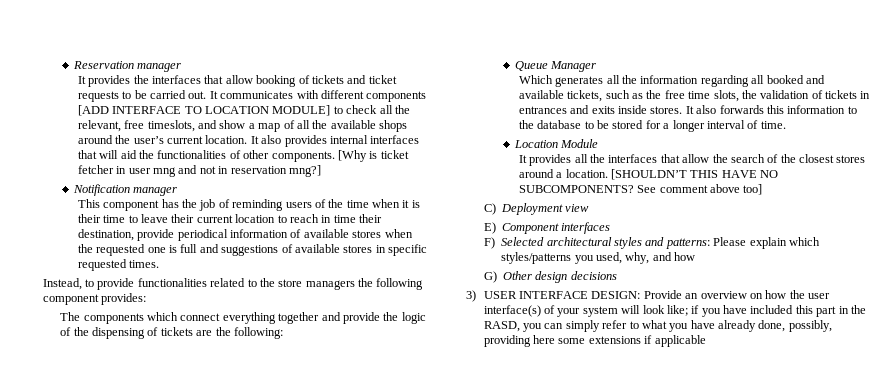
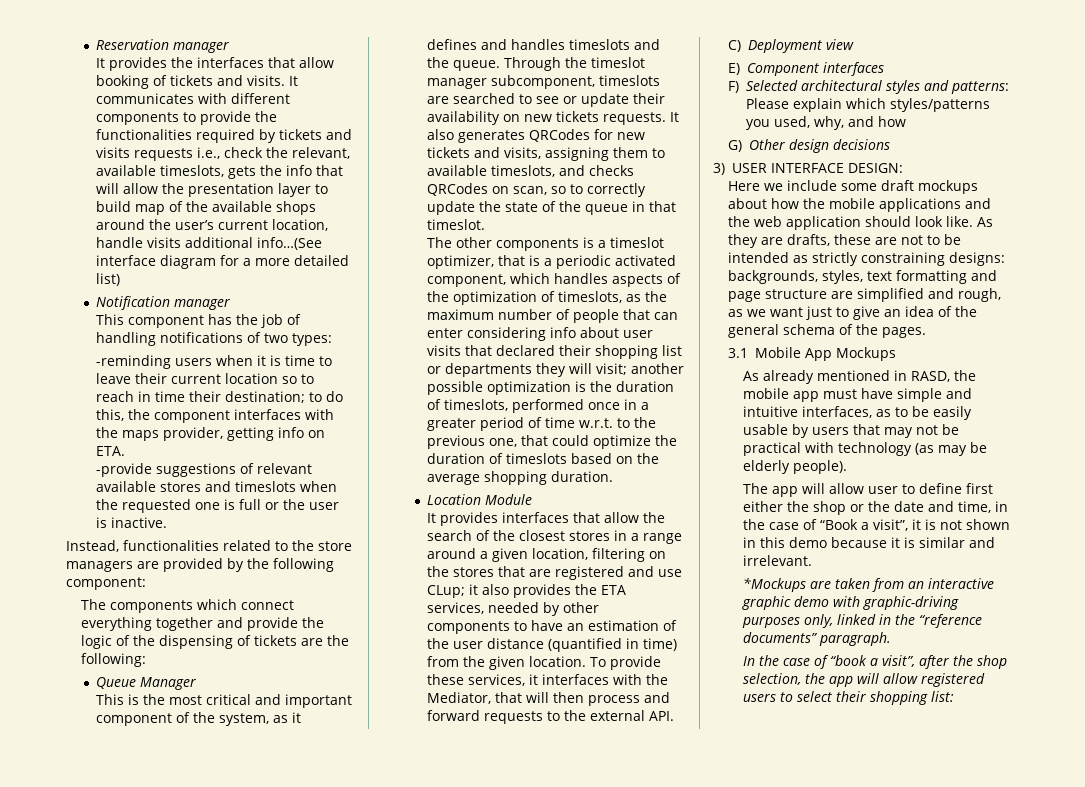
- It provides the interfaces that allow booking of tickets and ticket requests to be carried out.
+ It provides the interfaces that allow booking of tickets and visits.
- It communicates with different components [ADD INTERFACE TO LOCATION MODULE] to check all the relevant, free timeslots, and show a map of all the available shops around the user’s current location. It also provides internal interfaces that will aid the functionalities of other components. [Why is ticket fetcher in user mng and not in reservation mng?]
+ It communicates with different components to provide the functionalities required by tickets and visits requests i.e., check the relevant, available timeslots, gets the info that will allow the presentation layer to build map of the available shops around the user’s current location, handle visits additional info…(See interface diagram for a more detailed list)
- This component has the job of reminding users of the time when it is their time to leave their current location to reach in time their destination, provide periodical information of available stores when the requested one is full and suggestions of available stores in specific requested times.
+ This component has the job of handling notifications of two types:
+ -reminding users when it is time to leave their current location so to reach in time their destination; to do this, the component interfaces with the maps provider, getting info on ETA.
+ -provide suggestions of relevant available stores and timeslots when the requested one is full or the user is inactive.
- Instead, to provide functionalities related to the store managers the following component provides:
+ Instead, functionalities related to the store managers are provided by the following component:
- Which generates all the information regarding all booked and available tickets, such as the free time slots, the validation of tickets in entrances and exits inside stores. It also forwards this information to the database to be stored for a longer interval of time.
+ This is the most critical and important component of the system, as it defines and handles timeslots and the queue. Through the timeslot manager subcomponent, timeslots are searched to see or update their availability on new tickets requests. It also generates QRCodes for new tickets and visits, assigning them to available timeslots, and checks QRCodes on scan, so to correctly update the state of the queue in that timeslot.
+ The other components is a timeslot optimizer, that is a periodic activated component, which handles aspects of the optimization of timeslots, as the maximum number of people that can enter considering info about user visits that declared their shopping list or departments they will visit; another possible optimization is the duration of timeslots, performed once in a greater period of time w.r.t. to the previous one, that could optimize the duration of timeslots based on the average shopping duration.
- It provides all the interfaces that allow the search of the closest stores around a location. [SHOULDN’T THIS HAVE NO SUBCOMPONENTS? See comment above too]
+ It provides interfaces that allow the search of the closest stores in a range around a given location, filtering on the stores that are registered and use CLup; it also provides the ETA services, needed by other components to have an estimation of the user distance (quantified in time) from the given location. To provide these services, it interfaces with the Mediator, that will then process and forward requests to the external API.
- 3) USER INTERFACE DESIGN: Provide an overview on how the user interface(s) of your system will look like; if you have included this part in the RASD, you can simply refer to what you have already done, possibly, providing here some extensions if applicable
+ 3) USER INTERFACE DESIGN:
+ Here we include some draft mockups about how the mobile applications and the web application should look like. As they are drafts, these are not to be intended as strictly constraining designs: backgrounds, styles, text formatting and page structure are simplified and rough, as we want just to give an idea of the general schema of the pages.
+ 3.1 Mobile App Mockups
+ As already mentioned in RASD, the mobile app must have simple and intuitive interfaces, as to be easily usable by users that may not be practical with technology (as may be elderly people).
+ The app will allow user to define first either the shop or the date and time, in the case of “Book a visit”, it is not shown in this demo because it is similar and irrelevant.
+ *Mockups are taken from an interactive graphic demo with graphic-driving purposes only, linked in the “reference documents” paragraph.
+ In the case of “book a visit”, after the shop selection, the app will allow registered users to select their shopping list:

